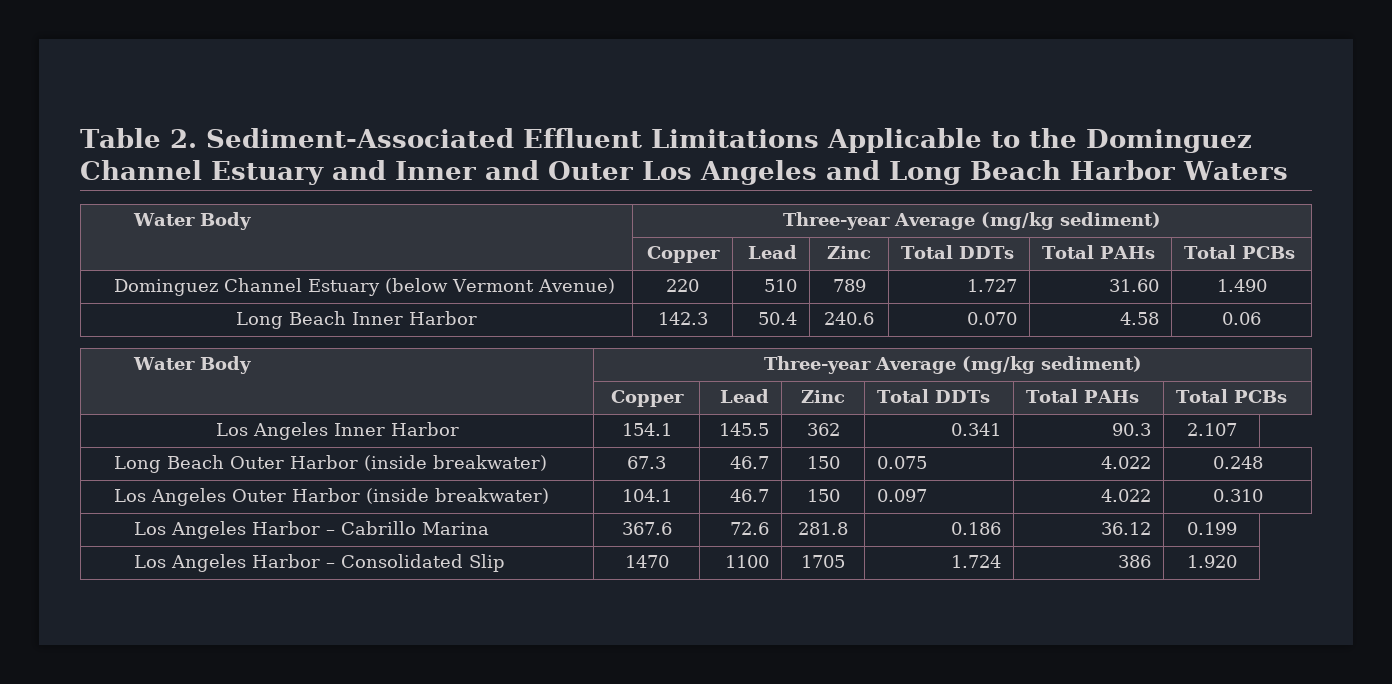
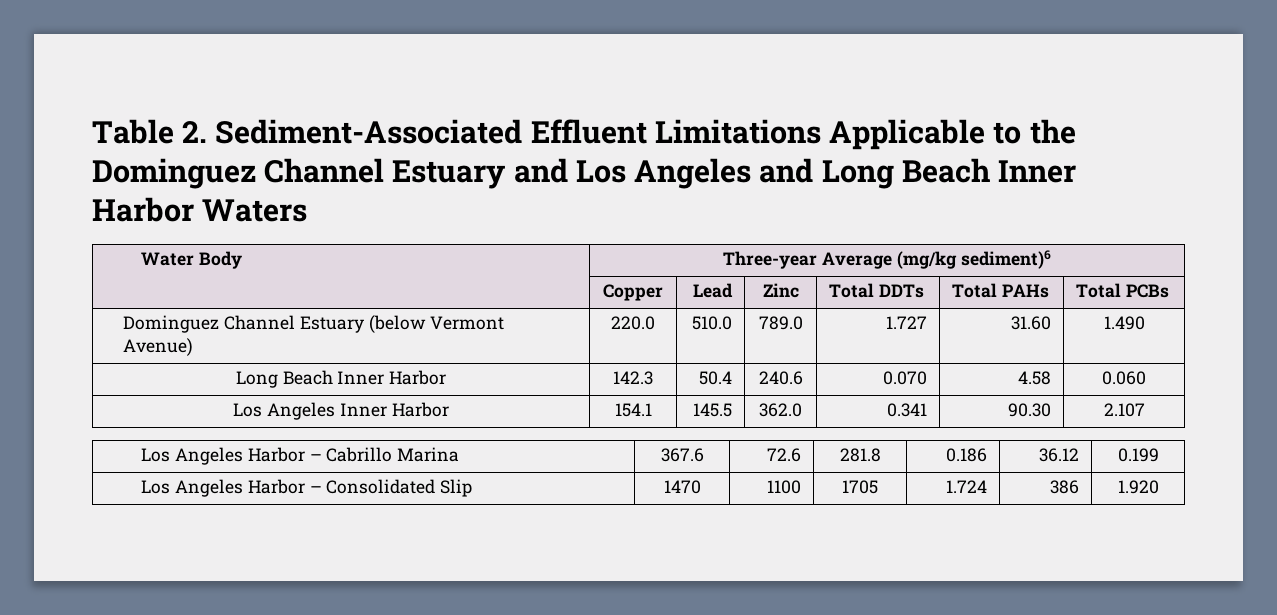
- Table 2. Sediment-Associated Effluent Limitations Applicable to the Dominguez Channel Estuary and Inner and Outer Los Angeles and Long Beach Harbor Waters
- Water Body | Three-year Average (mg/kg sediment)
+ Table 2. Sediment-Associated Effluent Limitations Applicable to the Dominguez Channel Estuary and Los Angeles and Long Beach Inner Harbor Waters
+ Water Body | Three-year Average (mg/kg sediment)6
- Dominguez Channel Estuary (below Vermont Avenue) | 220 | 510 | 789 | 1.727 | 31.60 | 1.490
+ Dominguez Channel Estuary (below Vermont Avenue) | 220.0 | 510.0 | 789.0 | 1.727 | 31.60 | 1.490
- Long Beach Inner Harbor | 142.3 | 50.4 | 240.6 | 0.070 | 4.58 | 0.06
- Water Body | Three-year Average (mg/kg sediment)
- | Copper | Lead | Zinc | Total DDTs | Total PAHs | Total PCBs
+ Long Beach Inner Harbor | 142.3 | 50.4 | 240.6 | 0.070 | 4.58 | 0.060
- Los Angeles Inner Harbor | 154.1 | 145.5 | 362 | 0.341 | 90.3 | 2.107
+ Los Angeles Inner Harbor | 154.1 | 145.5 | 362.0 | 0.341 | 90.30 | 2.107
- Long Beach Outer Harbor (inside breakwater) | 67.3 | 46.7 | 150 | 0.075 | 4.022 | 0.248
- Los Angeles Outer Harbor (inside breakwater) | 104.1 | 46.7 | 150 | 0.097 | 4.022 | 0.310

